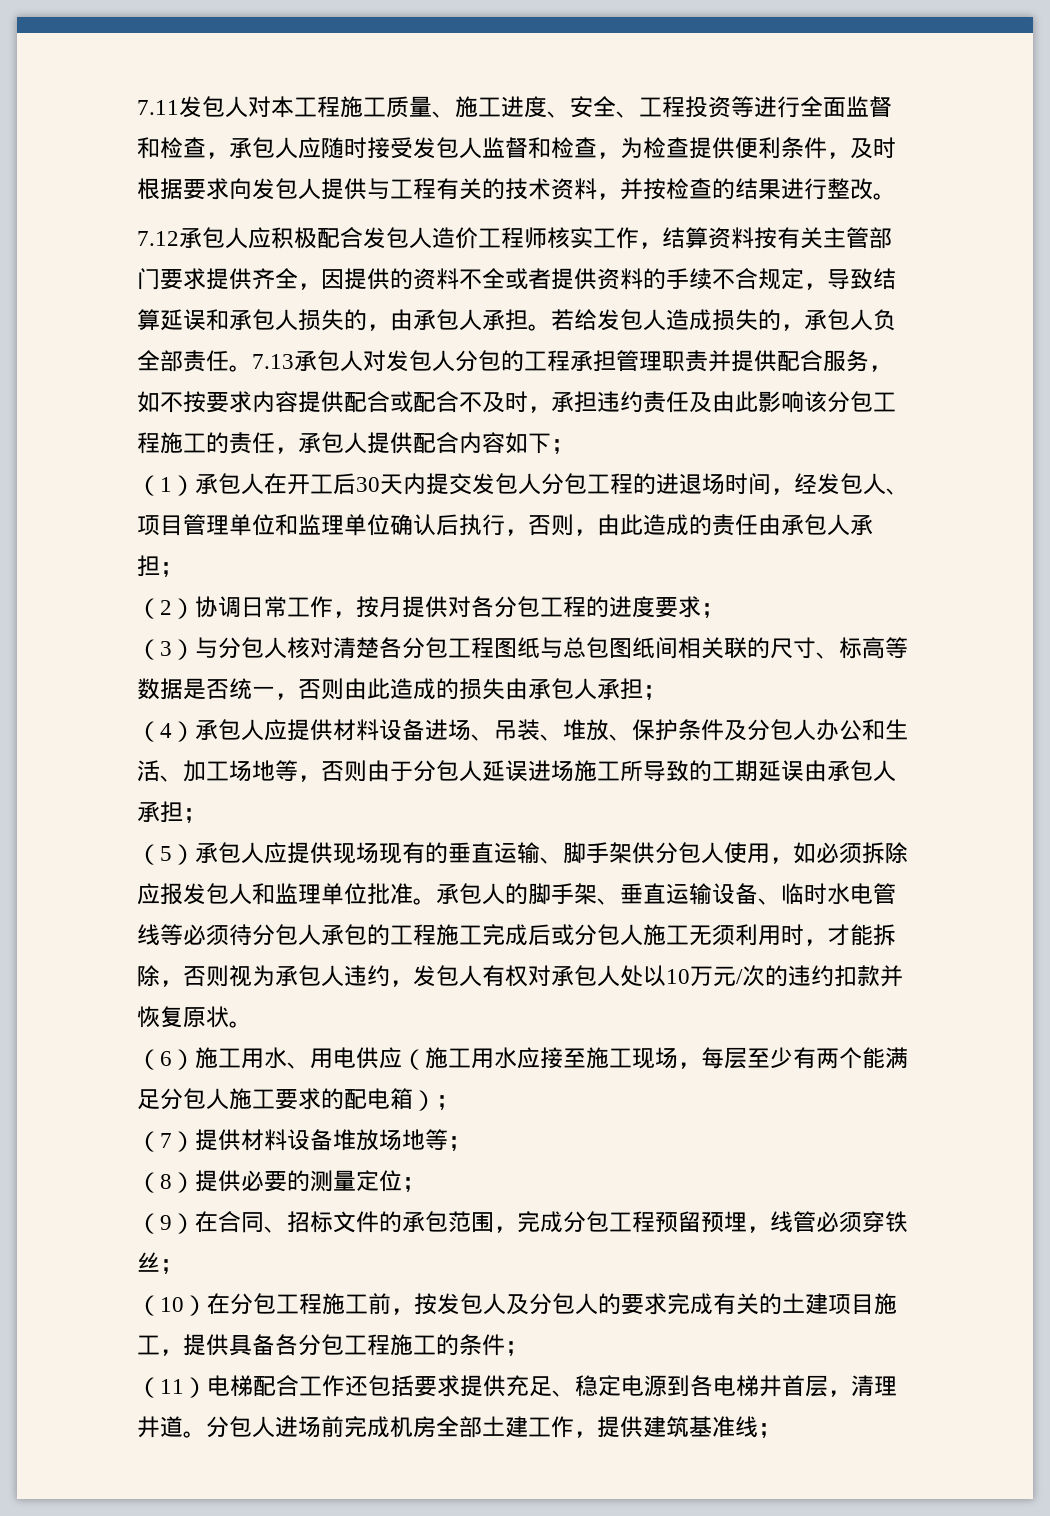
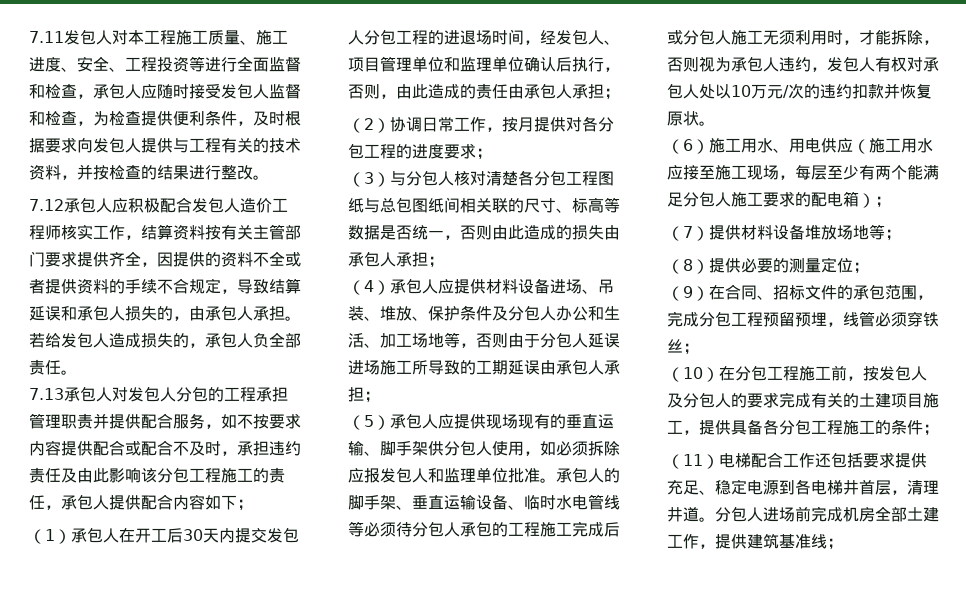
- 若给发包人造成损失的，承包人负全部责任。7.13承包人对发包人分包的工程承担管理职责并提供配合服务，如不按要求内容提供配合或配合不及时，承担违约责任及由此影响该分包工程施工的责任，承包人提供配合内容如下；
+ 若给发包人造成损失的，承包人负全部责任。
+ 7.13承包人对发包人分包的工程承担管理职责并提供配合服务，如不按要求内容提供配合或配合不及时，承担违约责任及由此影响该分包工程施工的责任，承包人提供配合内容如下；

